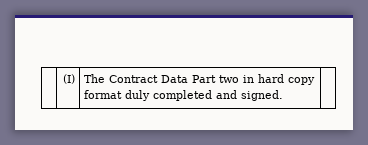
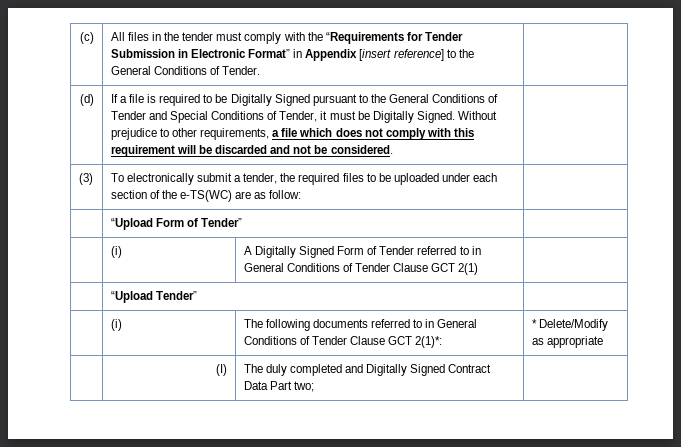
- | (I) | The Contract Data Part two in hard copy format duly completed and signed. |
+ (c) | All files in the tender must comply with the “Requirements for Tender Submission in Electronic Format” in Appendix [insert reference] to the General Conditions of Tender. |
+ (d) | If a file is required to be Digitally Signed pursuant to the General Conditions of Tender and Special Conditions of Tender, it must be Digitally Signed. Without prejudice to other requirements, a file which does not comply with this requirement will be discarded and not be considered. |
+ (3) | To electronically submit a tender, the required files to be uploaded under each section of the e-TS(WC) are as follow: |
+ | “Upload Form of Tender” |
+ | (i) | A Digitally Signed Form of Tender referred to in General Conditions of Tender Clause GCT 2(1) |
+ | “Upload Tender” |
+ | (i) | The following documents referred to in General Conditions of Tender Clause GCT 2(1)*: | * Delete/Modify as appropriate
+ | (I) | The duly completed and Digitally Signed Contract Data Part two; |

